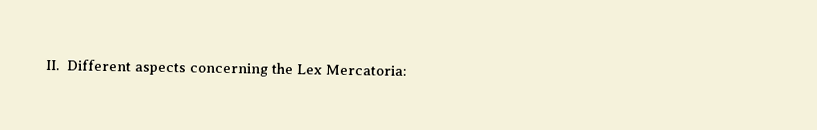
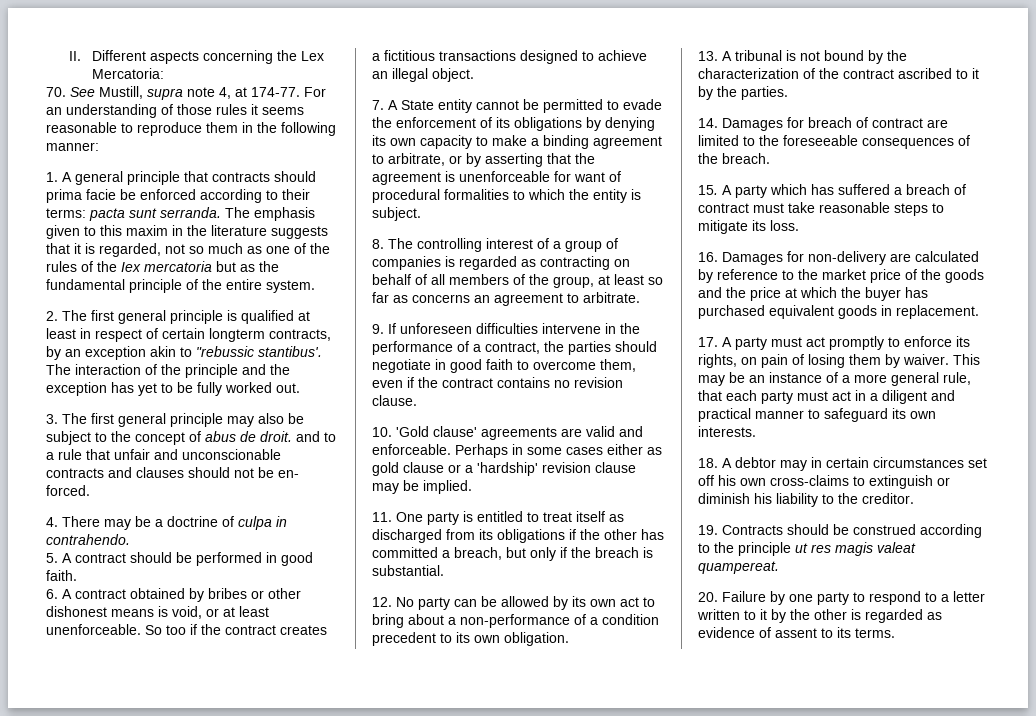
+ 70. See Mustill, supra note 4, at 174-77. For an understanding of those rules it seems reasonable to reproduce them in the following manner:
+ 1. A general principle that contracts should prima facie be enforced according to their terms: pacta sunt serranda. The emphasis given to this maxim in the literature suggests that it is regarded, not so much as one of the rules of the Iex mercatoria but as the fundamental principle of the entire system.
+ 2. The first general principle is qualified at least in respect of certain longterm contracts, by an exception akin to "rebussic stantibus'. The interaction of the principle and the exception has yet to be fully worked out.
+ 3. The first general principle may also be subject to the concept of abus de droit. and to a rule that unfair and unconscionable contracts and clauses should not be en- forced.
+ 4. There may be a doctrine of culpa in contrahendo.
+ 5. A contract should be performed in good faith.
+ 6. A contract obtained by bribes or other dishonest means is void, or at least unenforceable. So too if the contract creates a fictitious transactions designed to achieve an illegal object.
+ 7. A State entity cannot be permitted to evade the enforcement of its obligations by denying its own capacity to make a binding agreement to arbitrate, or by asserting that the agreement is unenforceable for want of procedural formalities to which the entity is subject.
+ 8. The controlling interest of a group of companies is regarded as contracting on behalf of all members of the group, at least so far as concerns an agreement to arbitrate.
+ 9. If unforeseen difficulties intervene in the performance of a contract, the parties should negotiate in good faith to overcome them, even if the contract contains no revision clause.
+ 10. 'Gold clause' agreements are valid and enforceable. Perhaps in some cases either as gold clause or a 'hardship' revision clause may be implied.
+ 11. One party is entitled to treat itself as discharged from its obligations if the other has committed a breach, but only if the breach is substantial.
+ 12. No party can be allowed by its own act to bring about a non-performance of a condition precedent to its own obligation.
+ 13. A tribunal is not bound by the characterization of the contract ascribed to it by the parties.
+ 14. Damages for breach of contract are limited to the foreseeable consequences of the breach.
+ 15. A party which has suffered a breach of contract must take reasonable steps to mitigate its loss.
+ 16. Damages for non-delivery are calculated by reference to the market price of the goods and the price at which the buyer has purchased equivalent goods in replacement.
+ 17. A party must act promptly to enforce its rights, on pain of losing them by waiver. This may be an instance of a more general rule, that each party must act in a diligent and practical manner to safeguard its own interests.
+ 18. A debtor may in certain circumstances set off his own cross-claims to extinguish or diminish his liability to the creditor.
+ 19. Contracts should be construed according to the principle ut res magis valeat quampereat.
+ 20. Failure by one party to respond to a letter written to it by the other is regarded as evidence of assent to its terms.

